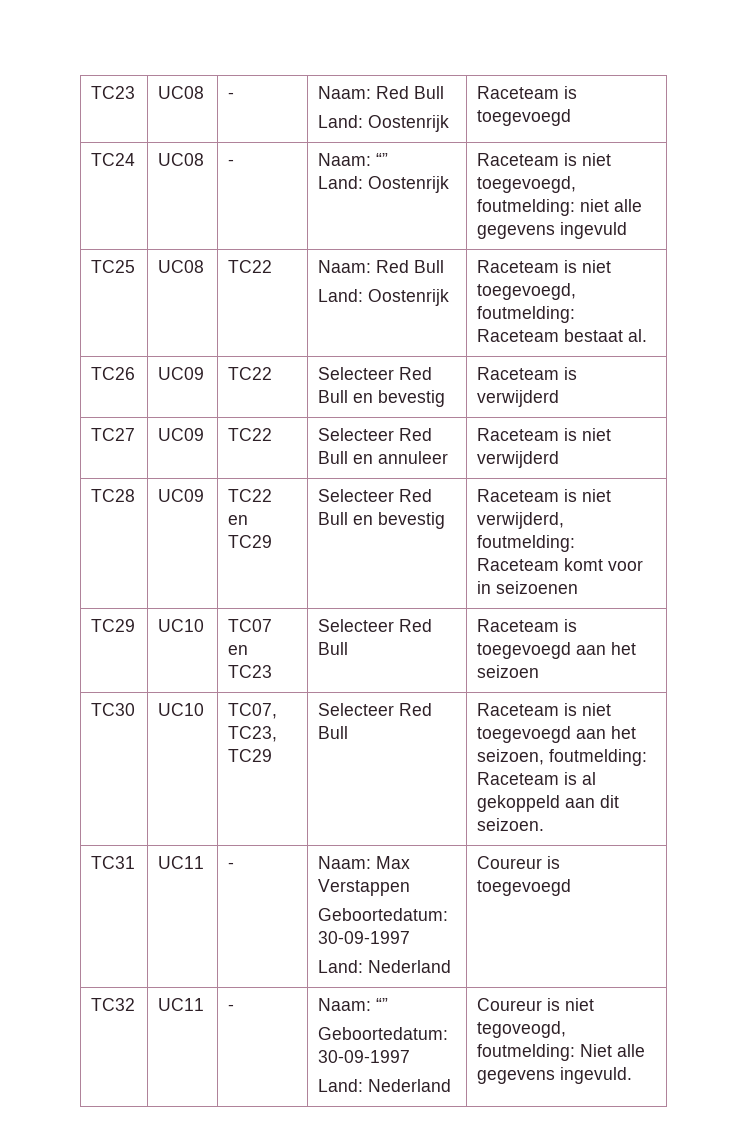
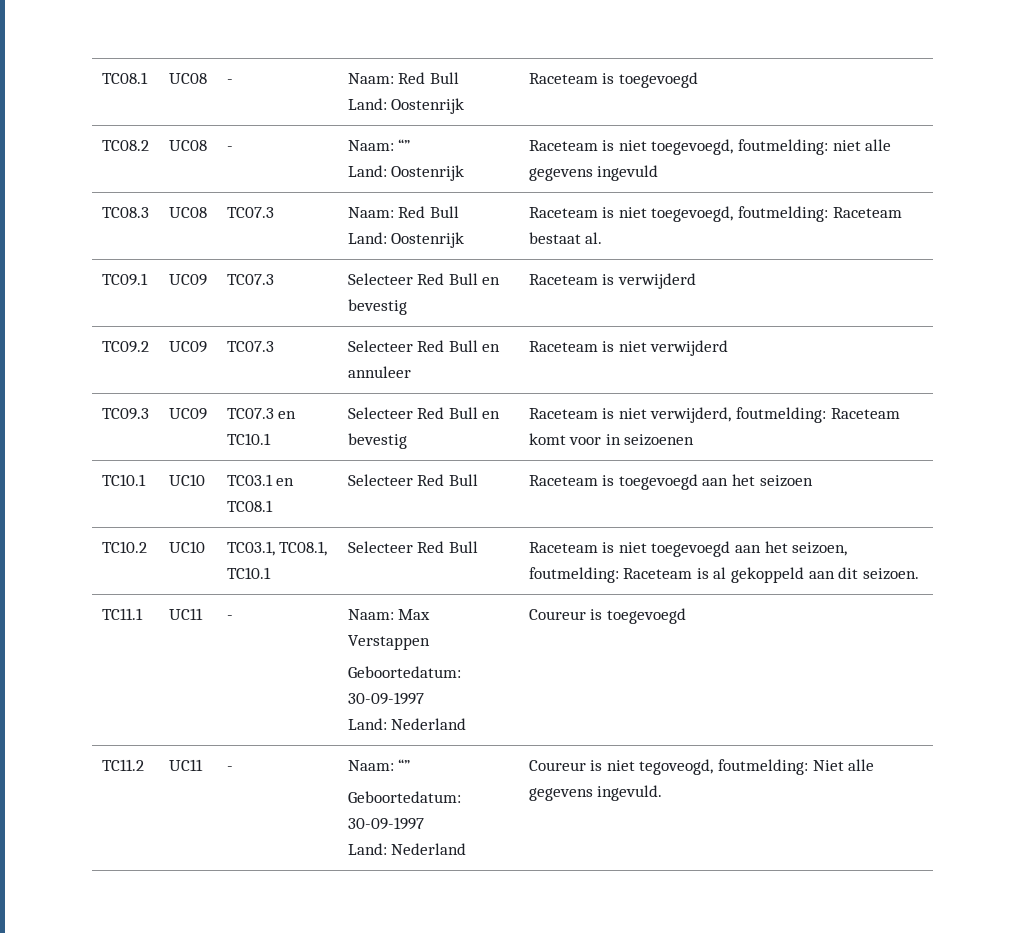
- TC23 | UC08 | - | Naam: Red Bull
+ TC08.1 | UC08 | - | Naam: Red Bull
- TC24 | UC08 | - | Naam: “”
+ TC08.2 | UC08 | - | Naam: “”
- TC25 | UC08 | TC22 | Naam: Red Bull
+ TC08.3 | UC08 | TC07.3 | Naam: Red Bull
- TC26 | UC09 | TC22 | Selecteer Red Bull en bevestig | Raceteam is verwijderd
+ TC09.1 | UC09 | TC07.3 | Selecteer Red Bull en bevestig | Raceteam is verwijderd
- TC27 | UC09 | TC22 | Selecteer Red Bull en annuleer | Raceteam is niet verwijderd
+ TC09.2 | UC09 | TC07.3 | Selecteer Red Bull en annuleer | Raceteam is niet verwijderd
- TC28 | UC09 | TC22 en TC29 | Selecteer Red Bull en bevestig | Raceteam is niet verwijderd, foutmelding: Raceteam komt voor in seizoenen
+ TC09.3 | UC09 | TC07.3 en TC10.1 | Selecteer Red Bull en bevestig | Raceteam is niet verwijderd, foutmelding: Raceteam komt voor in seizoenen
- TC29 | UC10 | TC07 en TC23 | Selecteer Red Bull | Raceteam is toegevoegd aan het seizoen
+ TC10.1 | UC10 | TC03.1 en TC08.1 | Selecteer Red Bull | Raceteam is toegevoegd aan het seizoen
- TC30 | UC10 | TC07, TC23, TC29 | Selecteer Red Bull | Raceteam is niet toegevoegd aan het seizoen, foutmelding: Raceteam is al gekoppeld aan dit seizoen.
+ TC10.2 | UC10 | TC03.1, TC08.1, TC10.1 | Selecteer Red Bull | Raceteam is niet toegevoegd aan het seizoen, foutmelding: Raceteam is al gekoppeld aan dit seizoen.
- TC31 | UC11 | - | Naam: Max Verstappen
+ TC11.1 | UC11 | - | Naam: Max Verstappen
- TC32 | UC11 | - | Naam: “”
+ TC11.2 | UC11 | - | Naam: “”

